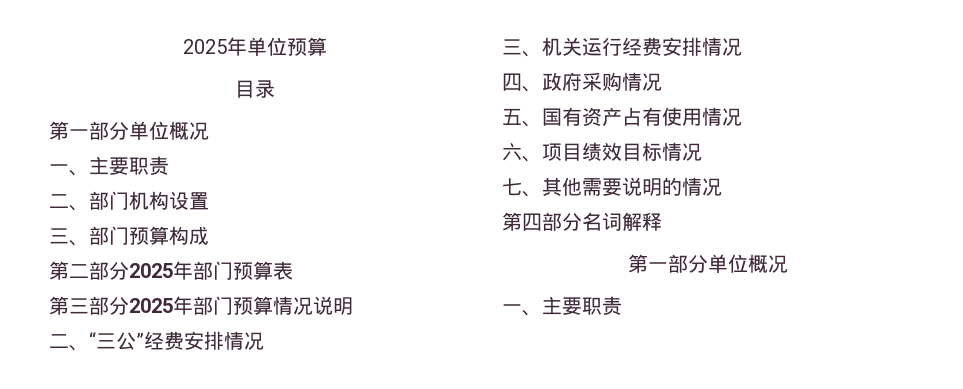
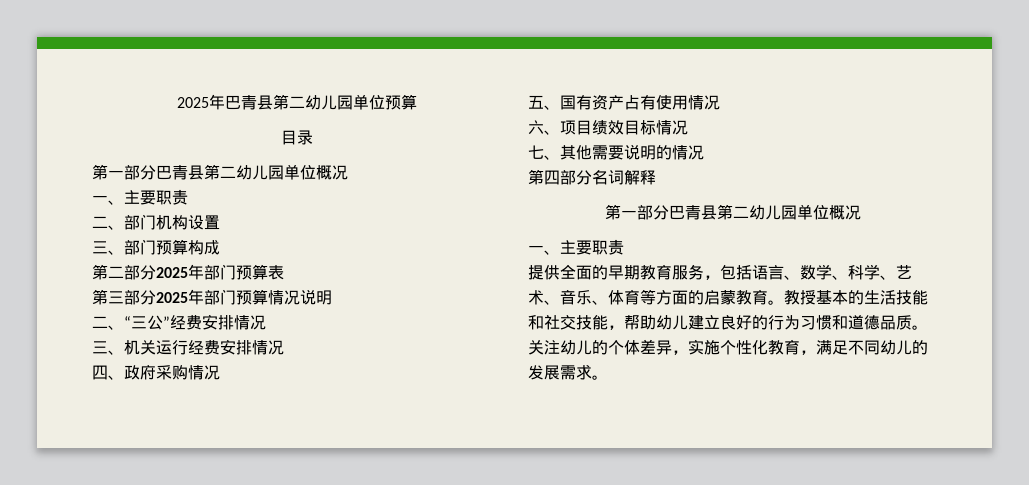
- 2025年单位预算
+ 2025年巴青县第二幼儿园单位预算
  目录
- 第一部分单位概况
+ 第一部分巴青县第二幼儿园单位概况
  第四部分名词解释
- 第一部分单位概况
+ 第一部分巴青县第二幼儿园单位概况
  一、主要职责
+ 提供全面的早期教育服务，包括语言、数学、科学、艺术、音乐、体育等方面的启蒙教育。教授基本的生活技能和社交技能，帮助幼儿建立良好的行为习惯和道德品质。关注幼儿的个体差异，实施个性化教育，满足不同幼儿的发展需求。

